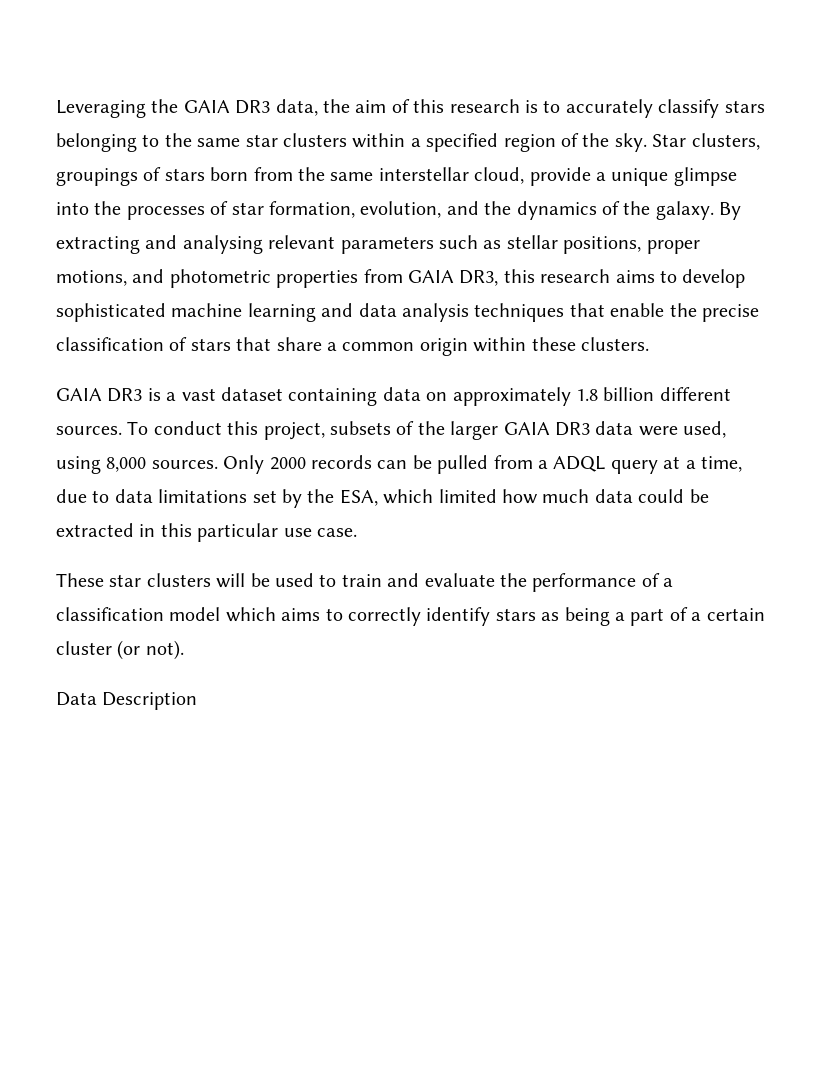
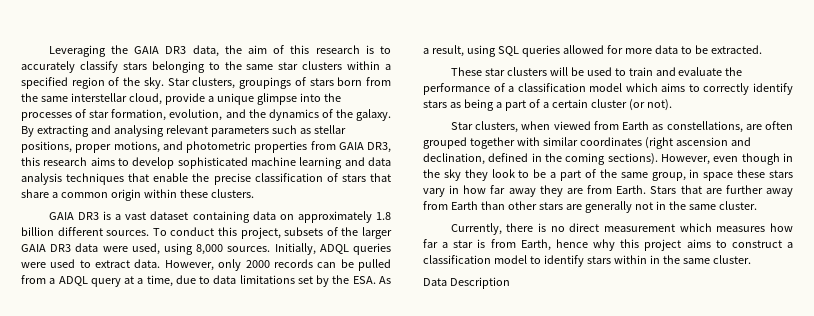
- Only 2000 records can be pulled from a ADQL query at a time, due to data limitations set by the ESA, which limited how much data could be extracted in this particular use case.
+ Initially, ADQL queries were used to extract data. However, only 2000 records can be pulled from a ADQL query at a time, due to data limitations set by the ESA. As a result, using SQL queries allowed for more data to be extracted.
+ Star clusters, when viewed from Earth as constellations, are often grouped together with similar coordinates (right ascension and declination, defined in the coming sections). However, even though in the sky they look to be a part of the same group, in space these stars vary in how far away they are from Earth. Stars that are further away from Earth than other stars are generally not in the same cluster.
+ Currently, there is no direct measurement which measures how far a star is from Earth, hence why this project aims to construct a classification model to identify stars within in the same cluster.

